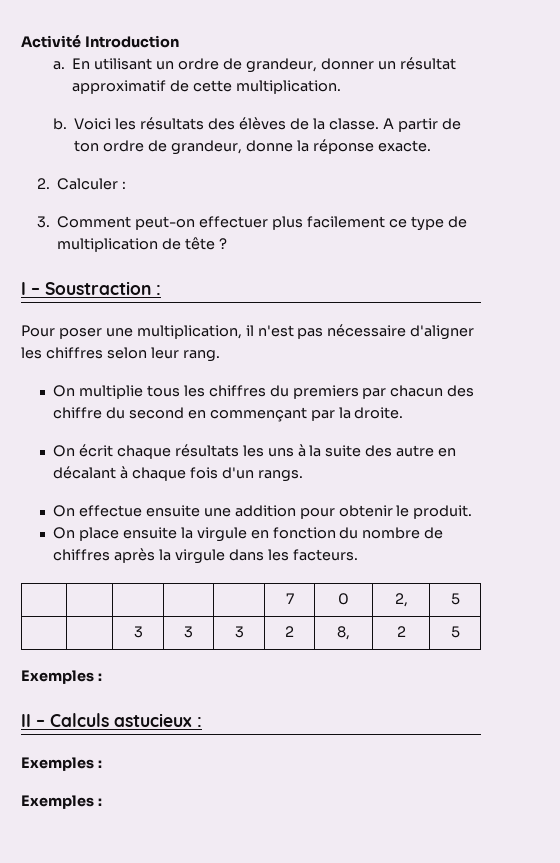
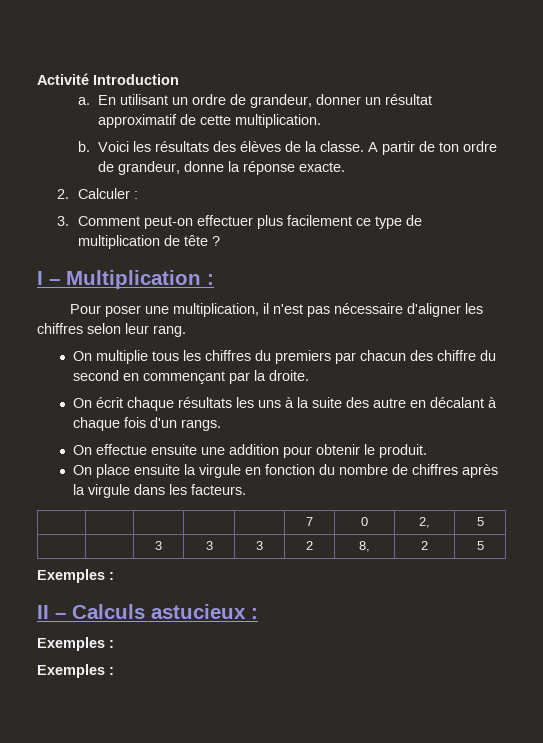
- I – Soustraction :
+ I – Multiplication :

